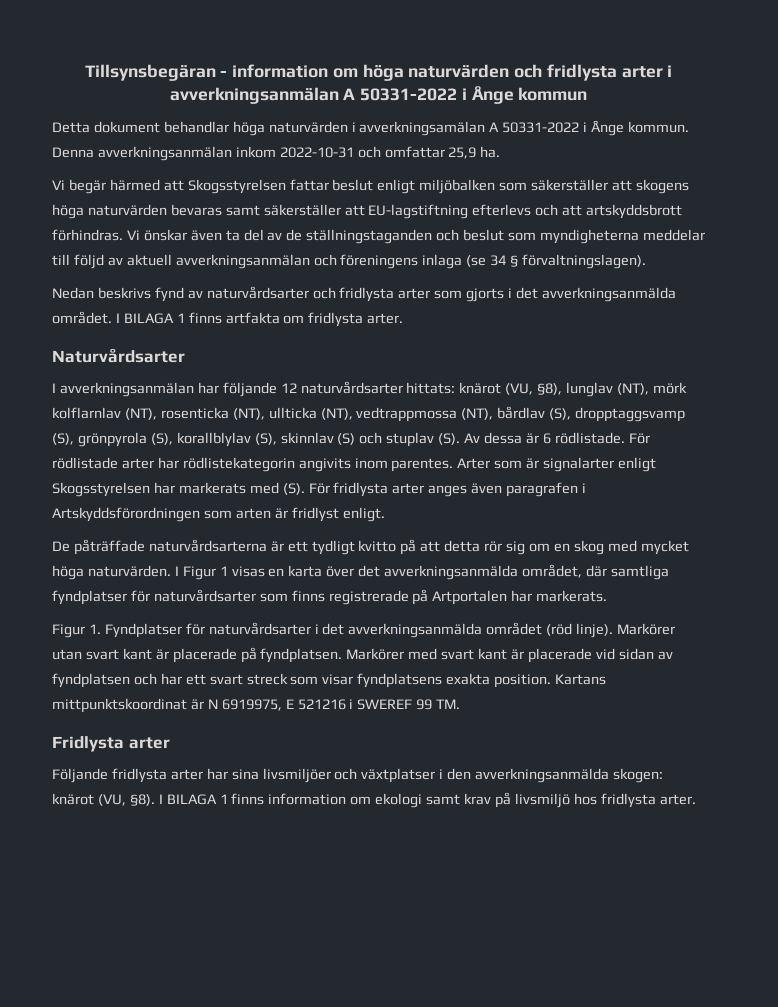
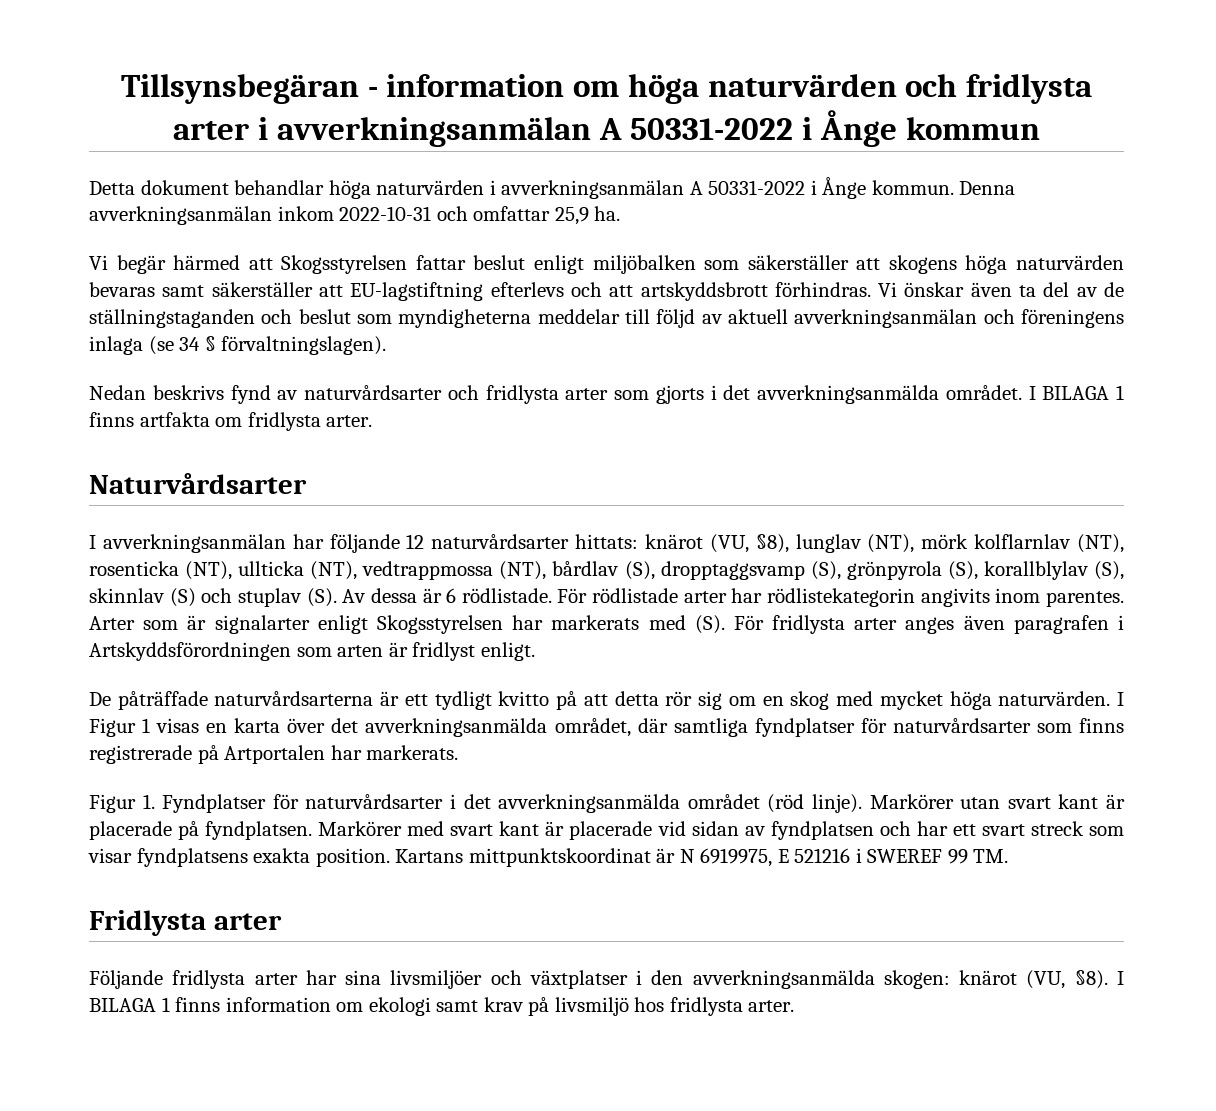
- Detta dokument behandlar höga naturvärden i avverkningsamälan A 50331-2022 i Ånge kommun.
+ Detta dokument behandlar höga naturvärden i avverkningsanmälan A 50331-2022 i Ånge kommun.

